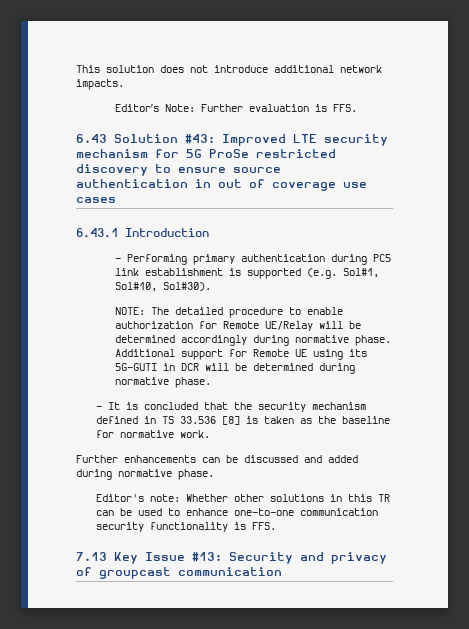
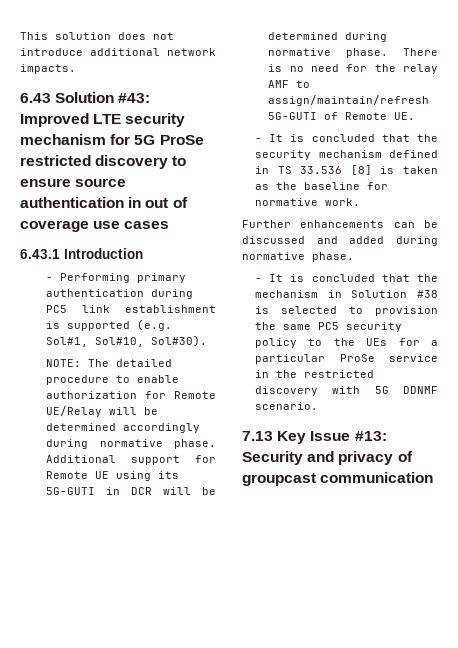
- Editor’s Note: Further evaluation is FFS.
+ There is no need for the relay AMF to assign/maintain/refresh 5G-GUTI of Remote UE.
- Editor's note: Whether other solutions in this TR can be used to enhance one-to-one communication security functionality is FFS.
+ - It is concluded that the mechanism in Solution #38 is selected to provision the same PC5 security policy to the UEs for a particular ProSe service in the restricted discovery with 5G DDNMF scenario.

